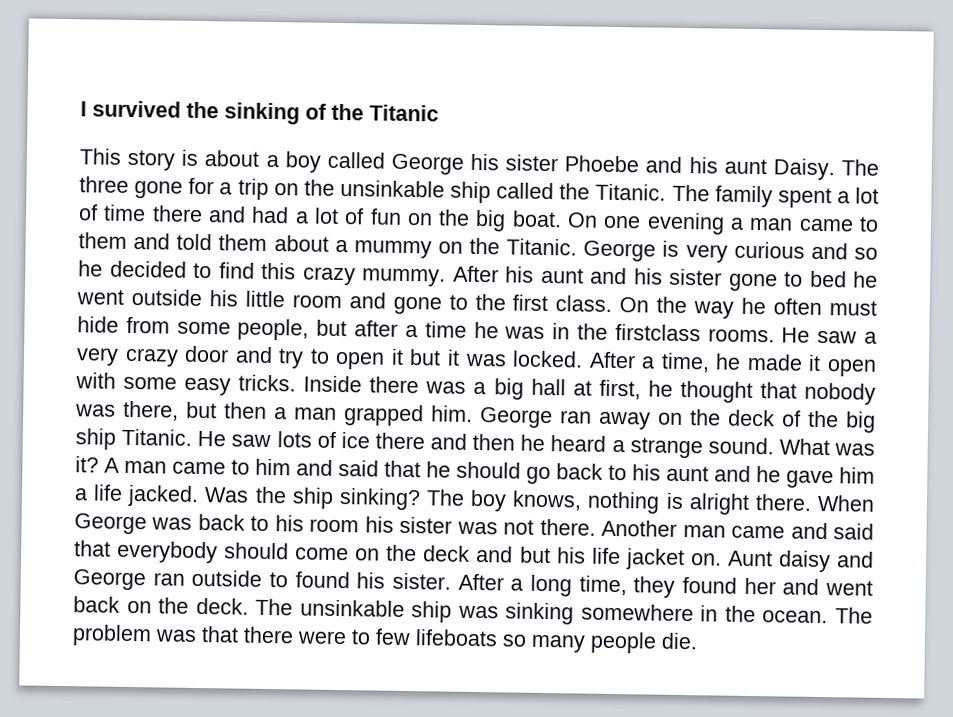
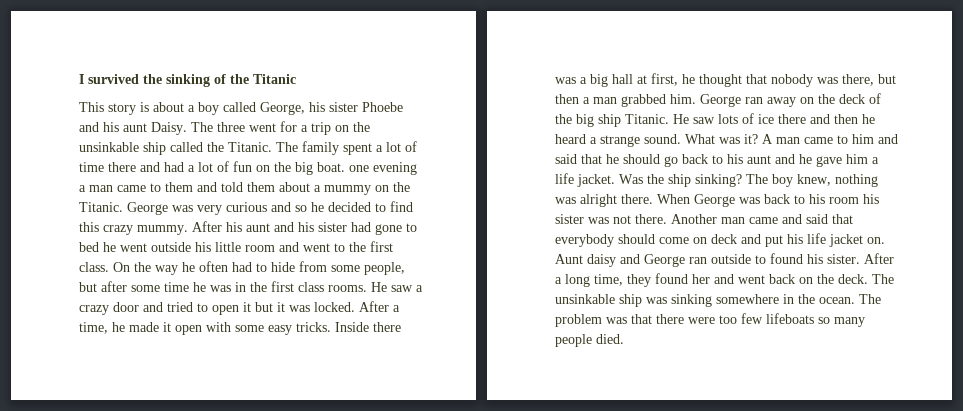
- This story is about a boy called George his sister Phoebe and his aunt Daisy.
+ This story is about a boy called George, his sister Phoebe and his aunt Daisy.
- The three gone for a trip on the unsinkable ship called the Titanic.
+ The three went for a trip on the unsinkable ship called the Titanic.
- The family spent a lot of time there and had a lot of fun on the big boat. On one evening a man came to them and told them about a mummy on the Titanic.
+ The family spent a lot of time there and had a lot of fun on the big boat. one evening a man came to them and told them about a mummy on the Titanic.
- George is very curious and so he decided to find this crazy mummy.
+ George was very curious and so he decided to find this crazy mummy.
- After his aunt and his sister gone to bed he went outside his little room and gone to the first class.
+ After his aunt and his sister had gone to bed he went outside his little room and went to the first class.
- On the way he often must hide from some people, but after a time he was in the firstclass rooms.
+ On the way he often had to hide from some people, but after some time he was in the first class rooms.
- He saw a very crazy door and try to open it but it was locked.
+ He saw a crazy door and tried to open it but it was locked.
- Inside there was a big hall at first, he thought that nobody was there, but then a man grapped him.
+ Inside there was a big hall at first, he thought that nobody was there, but then a man grabbed him.
- A man came to him and said that he should go back to his aunt and he gave him a life jacked.
+ A man came to him and said that he should go back to his aunt and he gave him a life jacket.
- The boy knows, nothing is alright there.
+ The boy knew, nothing was alright there.
- Another man came and said that everybody should come on the deck and but his life jacket on.
+ Another man came and said that everybody should come on deck and put his life jacket on.
- The problem was that there were to few lifeboats so many people die.
+ The problem was that there were too few lifeboats so many people died.

